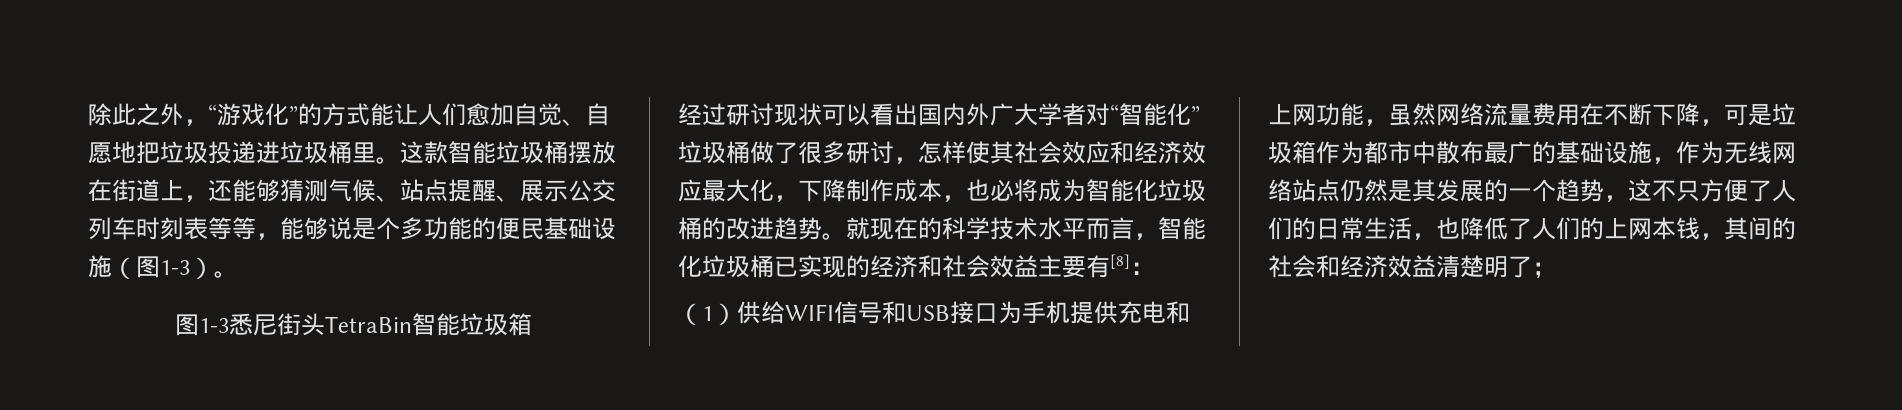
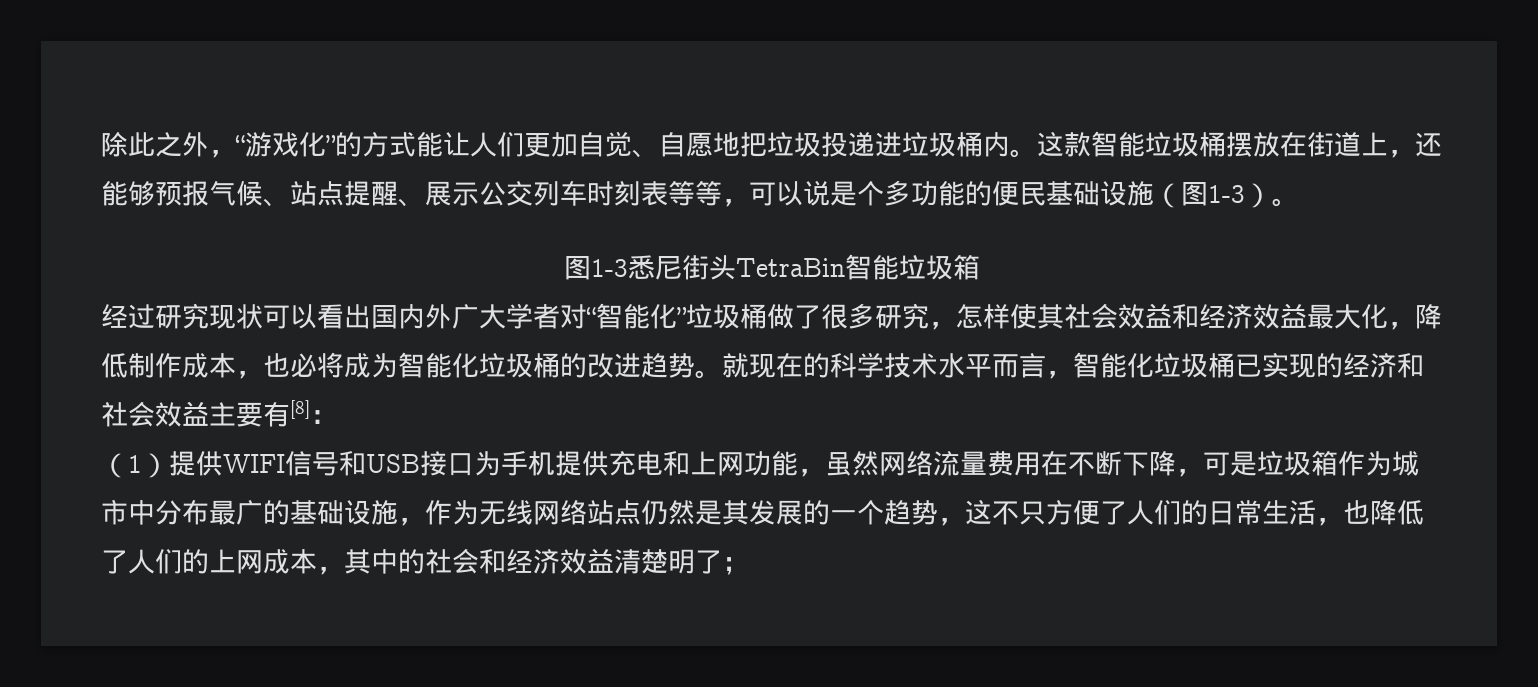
- 除此之外，“游戏化”的方式能让人们愈加自觉、自愿地把垃圾投递进垃圾桶里。
+ 除此之外，“游戏化”的方式能让人们更加自觉、自愿地把垃圾投递进垃圾桶内。
- 这款智能垃圾桶摆放在街道上，还能够猜测气候、站点提醒、展示公交列车时刻表等等，能够说是个多功能的便民基础设施（图1-3）。
+ 这款智能垃圾桶摆放在街道上，还能够预报气候、站点提醒、展示公交列车时刻表等等，可以说是个多功能的便民基础设施（图1-3）。
- 经过研讨现状可以看出国内外广大学者对“智能化”垃圾桶做了很多研讨，怎样使其社会效应和经济效应最大化，下降制作成本，也必将成为智能化垃圾桶的改进趋势。
+ 经过研究现状可以看出国内外广大学者对“智能化”垃圾桶做了很多研究，怎样使其社会效益和经济效益最大化，降低制作成本，也必将成为智能化垃圾桶的改进趋势。
- （1）供给WIFI信号和USB接口为手机提供充电和上网功能，虽然网络流量费用在不断下降，可是垃圾箱作为都市中散布最广的基础设施，作为无线网络站点仍然是其发展的一个趋势，这不只方便了人们的日常生活，也降低了人们的上网本钱，其间的社会和经济效益清楚明了；
+ （1）提供WIFI信号和USB接口为手机提供充电和上网功能，虽然网络流量费用在不断下降，可是垃圾箱作为城市中分布最广的基础设施，作为无线网络站点仍然是其发展的一个趋势，这不只方便了人们的日常生活，也降低了人们的上网成本，其中的社会和经济效益清楚明了；

